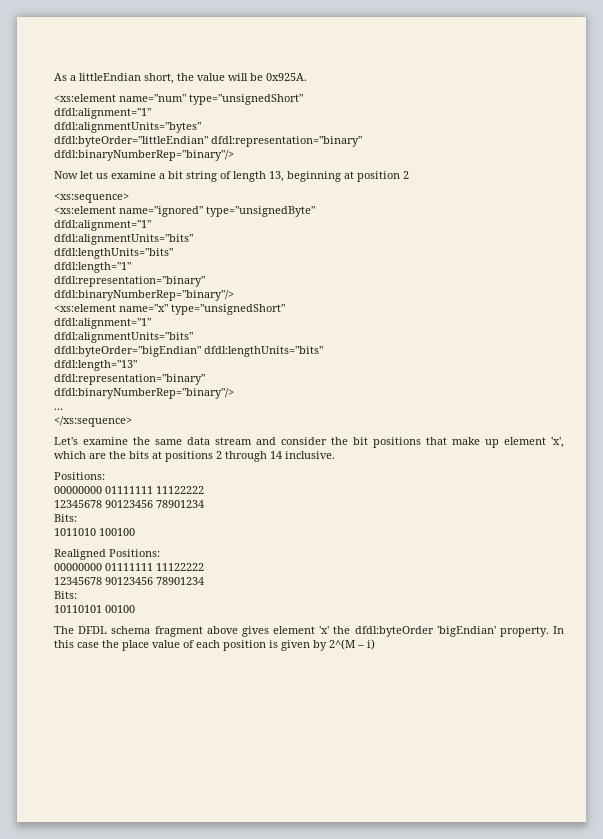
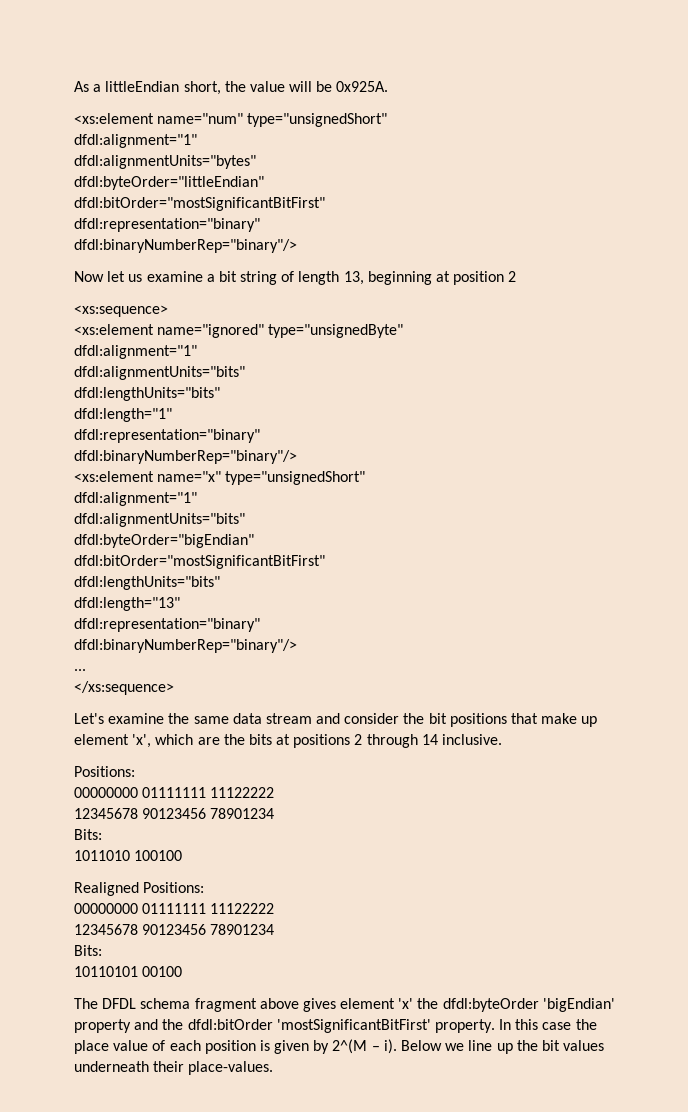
- dfdl:byteOrder="littleEndian" dfdl:representation="binary"
+ dfdl:byteOrder="littleEndian"
+ dfdl:bitOrder="mostSignificantBitFirst"
+ dfdl:representation="binary"
- dfdl:byteOrder="bigEndian" dfdl:lengthUnits="bits"
+ dfdl:byteOrder="bigEndian"
+ dfdl:bitOrder="mostSignificantBitFirst"
+ dfdl:lengthUnits="bits"
- The DFDL schema fragment above gives element 'x' the dfdl:byteOrder 'bigEndian' property.
+ The DFDL schema fragment above gives element 'x' the dfdl:byteOrder 'bigEndian' property and the dfdl:bitOrder 'mostSignificantBitFirst' property.
- In this case the place value of each position is given by 2^(M – i)
+ In this case the place value of each position is given by 2^(M – i). Below we line up the bit values underneath their place-values.

